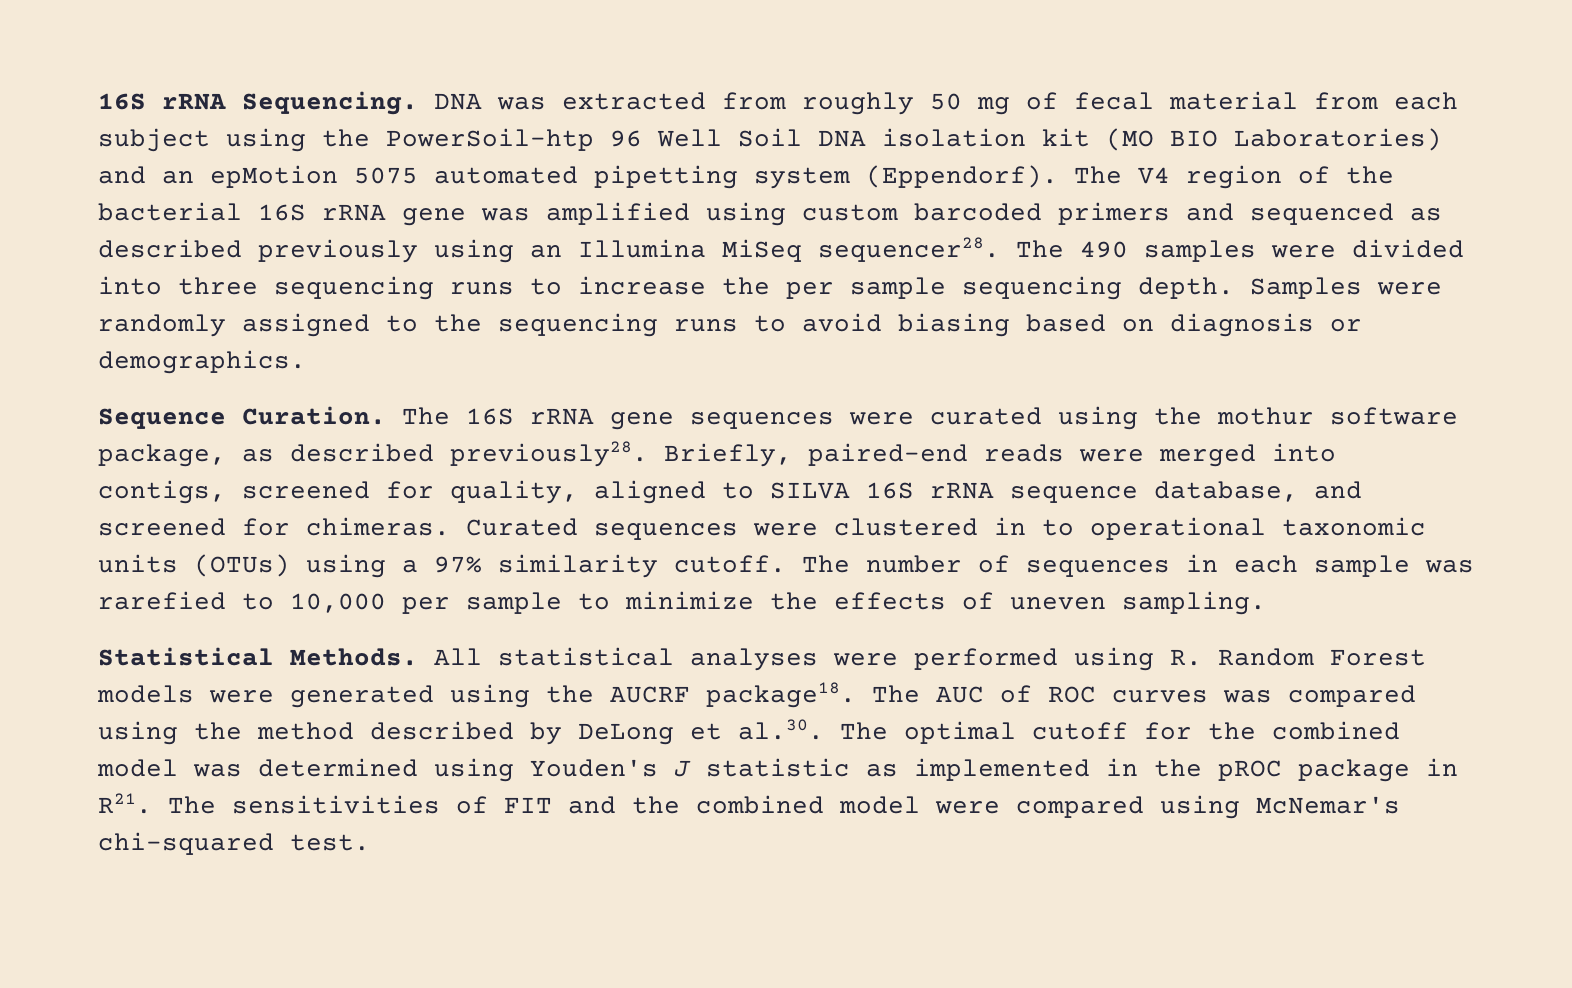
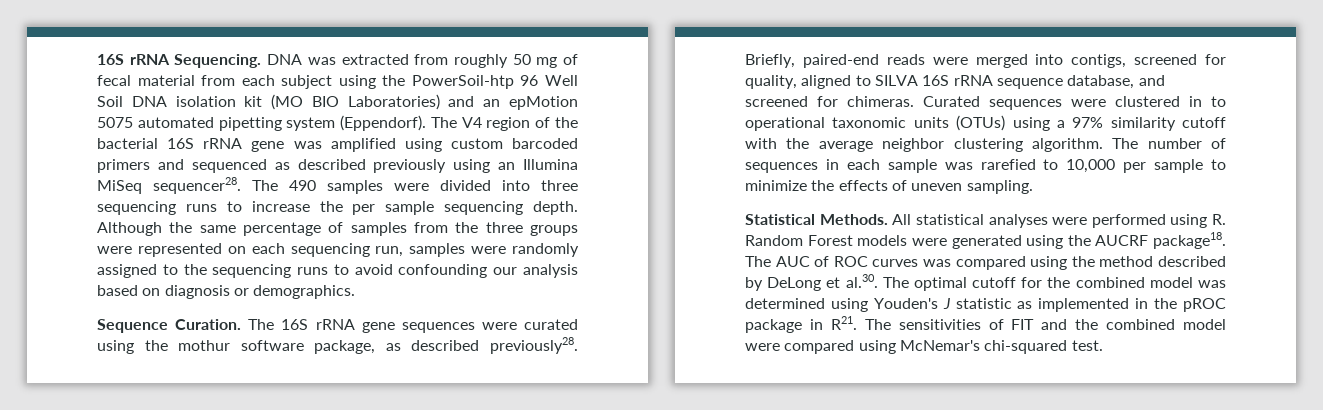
- Samples were randomly assigned to the sequencing runs to avoid biasing based on diagnosis or demographics.
+ Although the same percentage of samples from the three groups were represented on each sequencing run, samples were randomly assigned to the sequencing runs to avoid confounding our analysis based on diagnosis or demographics.
- Curated sequences were clustered in to operational taxonomic units (OTUs) using a 97% similarity cutoff.
+ Curated sequences were clustered in to operational taxonomic units (OTUs) using a 97% similarity cutoff with the average neighbor clustering algorithm.

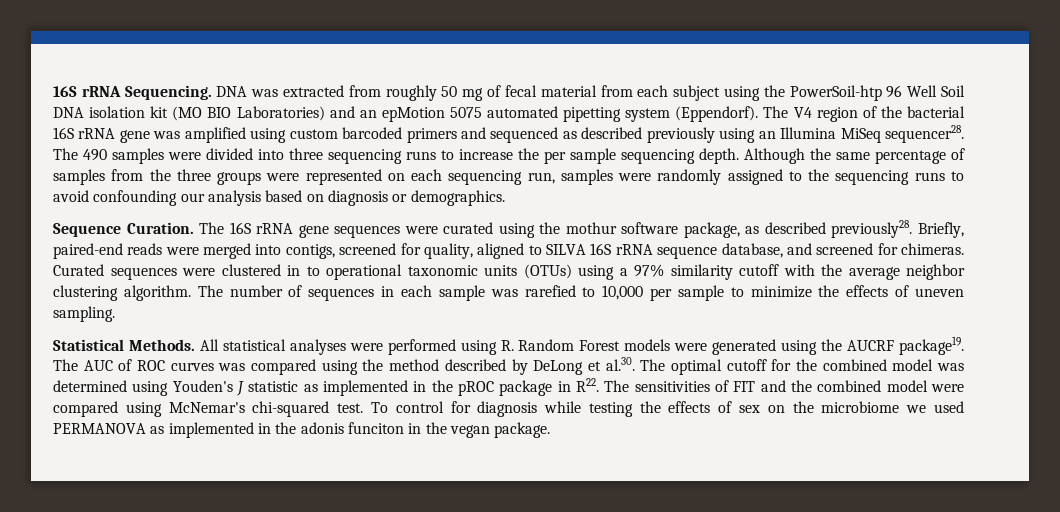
- All statistical analyses were performed using R. Random Forest models were generated using the AUCRF package18.
+ All statistical analyses were performed using R. Random Forest models were generated using the AUCRF package19.
- The AUC of ROC curves was compared using the method described by DeLong et al.30. The optimal cutoff for the combined model was determined using Youden's J statistic as implemented in the pROC package in R21. The sensitivities of FIT and the combined model were compared using McNemar's chi-squared test.
+ The AUC of ROC curves was compared using the method described by DeLong et al.30. The optimal cutoff for the combined model was determined using Youden's J statistic as implemented in the pROC package in R22. The sensitivities of FIT and the combined model were compared using McNemar's chi-squared test.
+ To control for diagnosis while testing the effects of sex on the microbiome we used PERMANOVA as implemented in the adonis funciton in the vegan package.

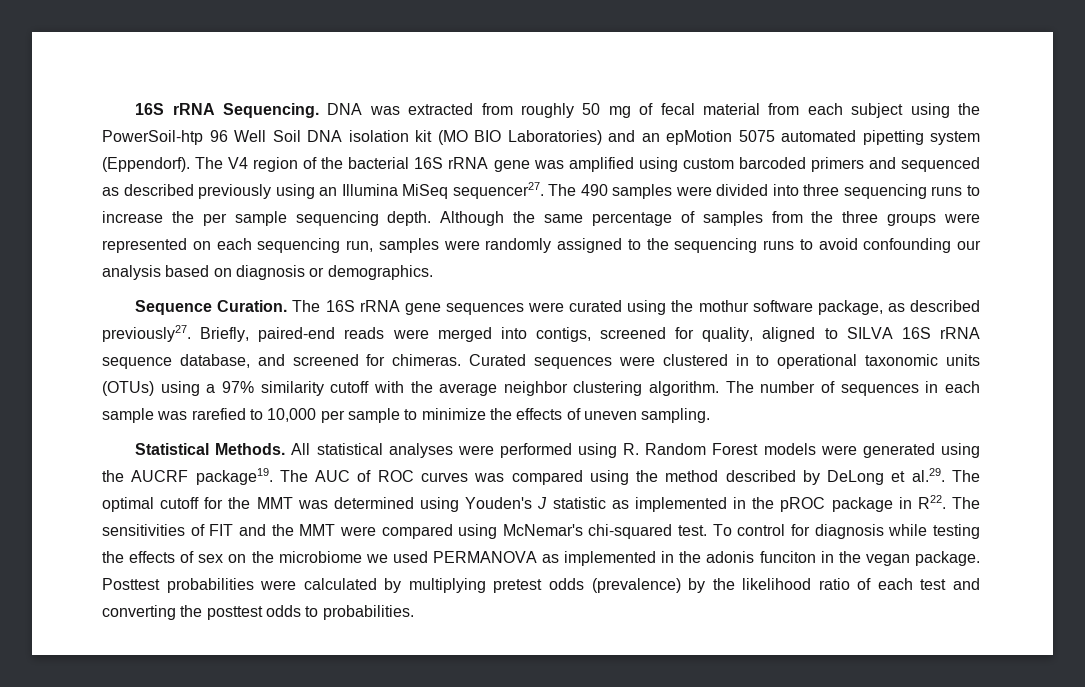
- The V4 region of the bacterial 16S rRNA gene was amplified using custom barcoded primers and sequenced as described previously using an Illumina MiSeq sequencer28.
+ The V4 region of the bacterial 16S rRNA gene was amplified using custom barcoded primers and sequenced as described previously using an Illumina MiSeq sequencer27.
- The 16S rRNA gene sequences were curated using the mothur software package, as described previously28.
+ The 16S rRNA gene sequences were curated using the mothur software package, as described previously27.
- The AUC of ROC curves was compared using the method described by DeLong et al.30. The optimal cutoff for the combined model was determined using Youden's J statistic as implemented in the pROC package in R22. The sensitivities of FIT and the combined model were compared using McNemar's chi-squared test.
+ The AUC of ROC curves was compared using the method described by DeLong et al.29. The optimal cutoff for the MMT was determined using Youden's J statistic as implemented in the pROC package in R22. The sensitivities of FIT and the MMT were compared using McNemar's chi-squared test.
+ Posttest probabilities were calculated by multiplying pretest odds (prevalence) by the likelihood ratio of each test and converting the posttest odds to probabilities.

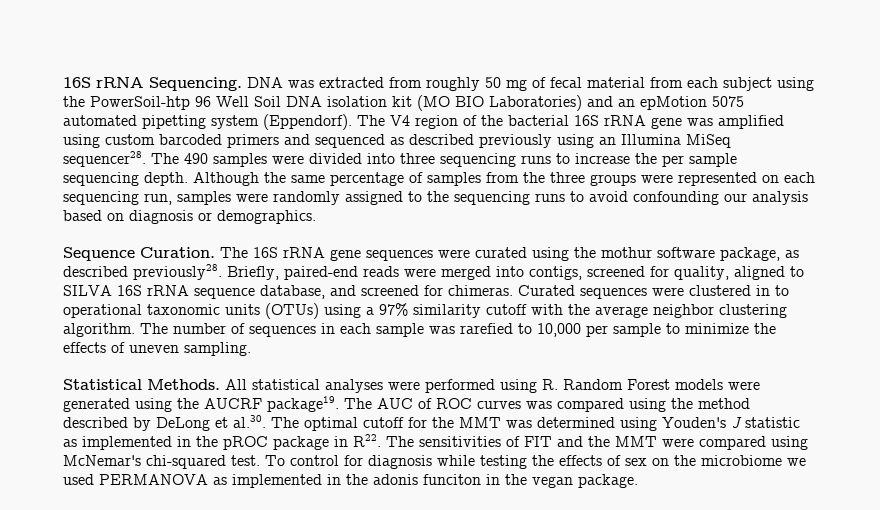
- The V4 region of the bacterial 16S rRNA gene was amplified using custom barcoded primers and sequenced as described previously using an Illumina MiSeq sequencer27.
+ The V4 region of the bacterial 16S rRNA gene was amplified using custom barcoded primers and sequenced as described previously using an Illumina MiSeq sequencer28.
- The 16S rRNA gene sequences were curated using the mothur software package, as described previously27.
+ The 16S rRNA gene sequences were curated using the mothur software package, as described previously28.
- The AUC of ROC curves was compared using the method described by DeLong et al.29. The optimal cutoff for the MMT was determined using Youden's J statistic as implemented in the pROC package in R22. The sensitivities of FIT and the MMT were compared using McNemar's chi-squared test.
+ The AUC of ROC curves was compared using the method described by DeLong et al.30. The optimal cutoff for the MMT was determined using Youden's J statistic as implemented in the pROC package in R22. The sensitivities of FIT and the MMT were compared using McNemar's chi-squared test.
- Posttest probabilities were calculated by multiplying pretest odds (prevalence) by the likelihood ratio of each test and converting the posttest odds to probabilities.

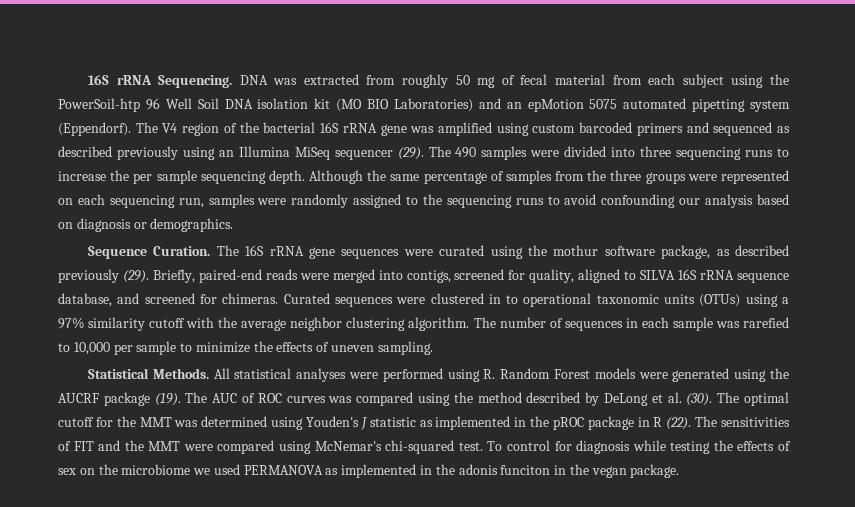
- The V4 region of the bacterial 16S rRNA gene was amplified using custom barcoded primers and sequenced as described previously using an Illumina MiSeq sequencer28.
+ The V4 region of the bacterial 16S rRNA gene was amplified using custom barcoded primers and sequenced as described previously using an Illumina MiSeq sequencer (29).
- The 16S rRNA gene sequences were curated using the mothur software package, as described previously28.
+ The 16S rRNA gene sequences were curated using the mothur software package, as described previously (29).
- All statistical analyses were performed using R. Random Forest models were generated using the AUCRF package19.
+ All statistical analyses were performed using R. Random Forest models were generated using the AUCRF package (19).
- The AUC of ROC curves was compared using the method described by DeLong et al.30. The optimal cutoff for the MMT was determined using Youden's J statistic as implemented in the pROC package in R22. The sensitivities of FIT and the MMT were compared using McNemar's chi-squared test.
+ The AUC of ROC curves was compared using the method described by DeLong et al. (30). The optimal cutoff for the MMT was determined using Youden's J statistic as implemented in the pROC package in R (22). The sensitivities of FIT and the MMT were compared using McNemar's chi-squared test.

